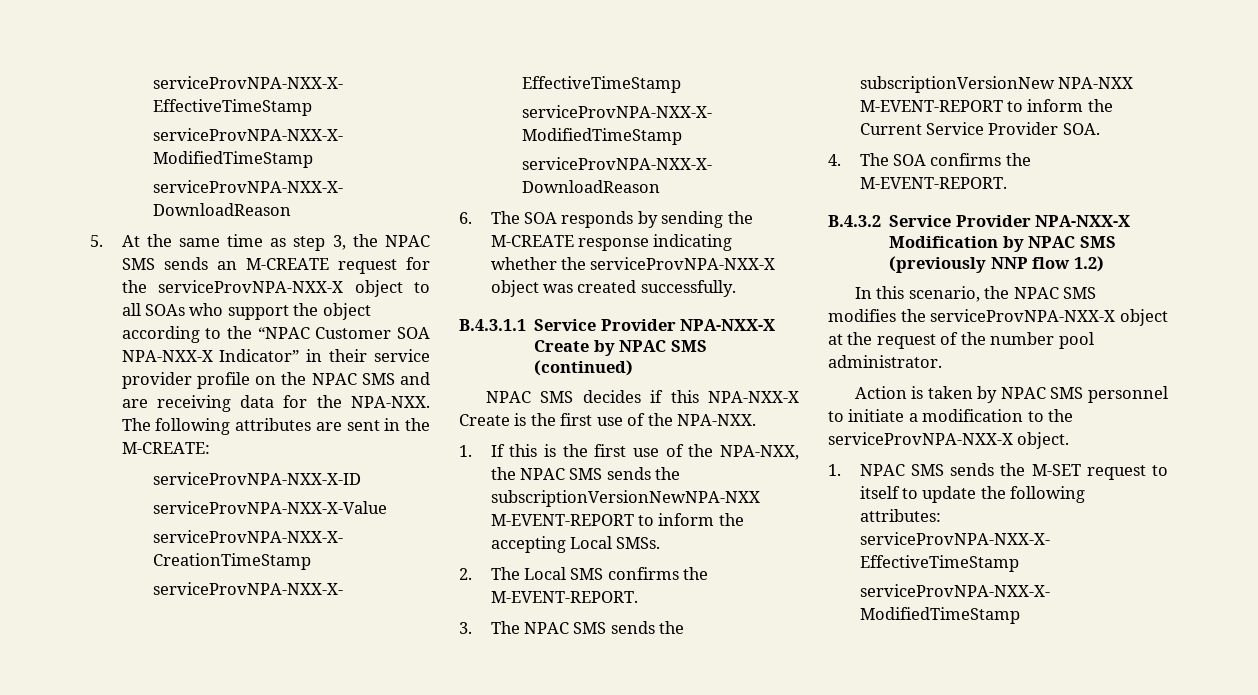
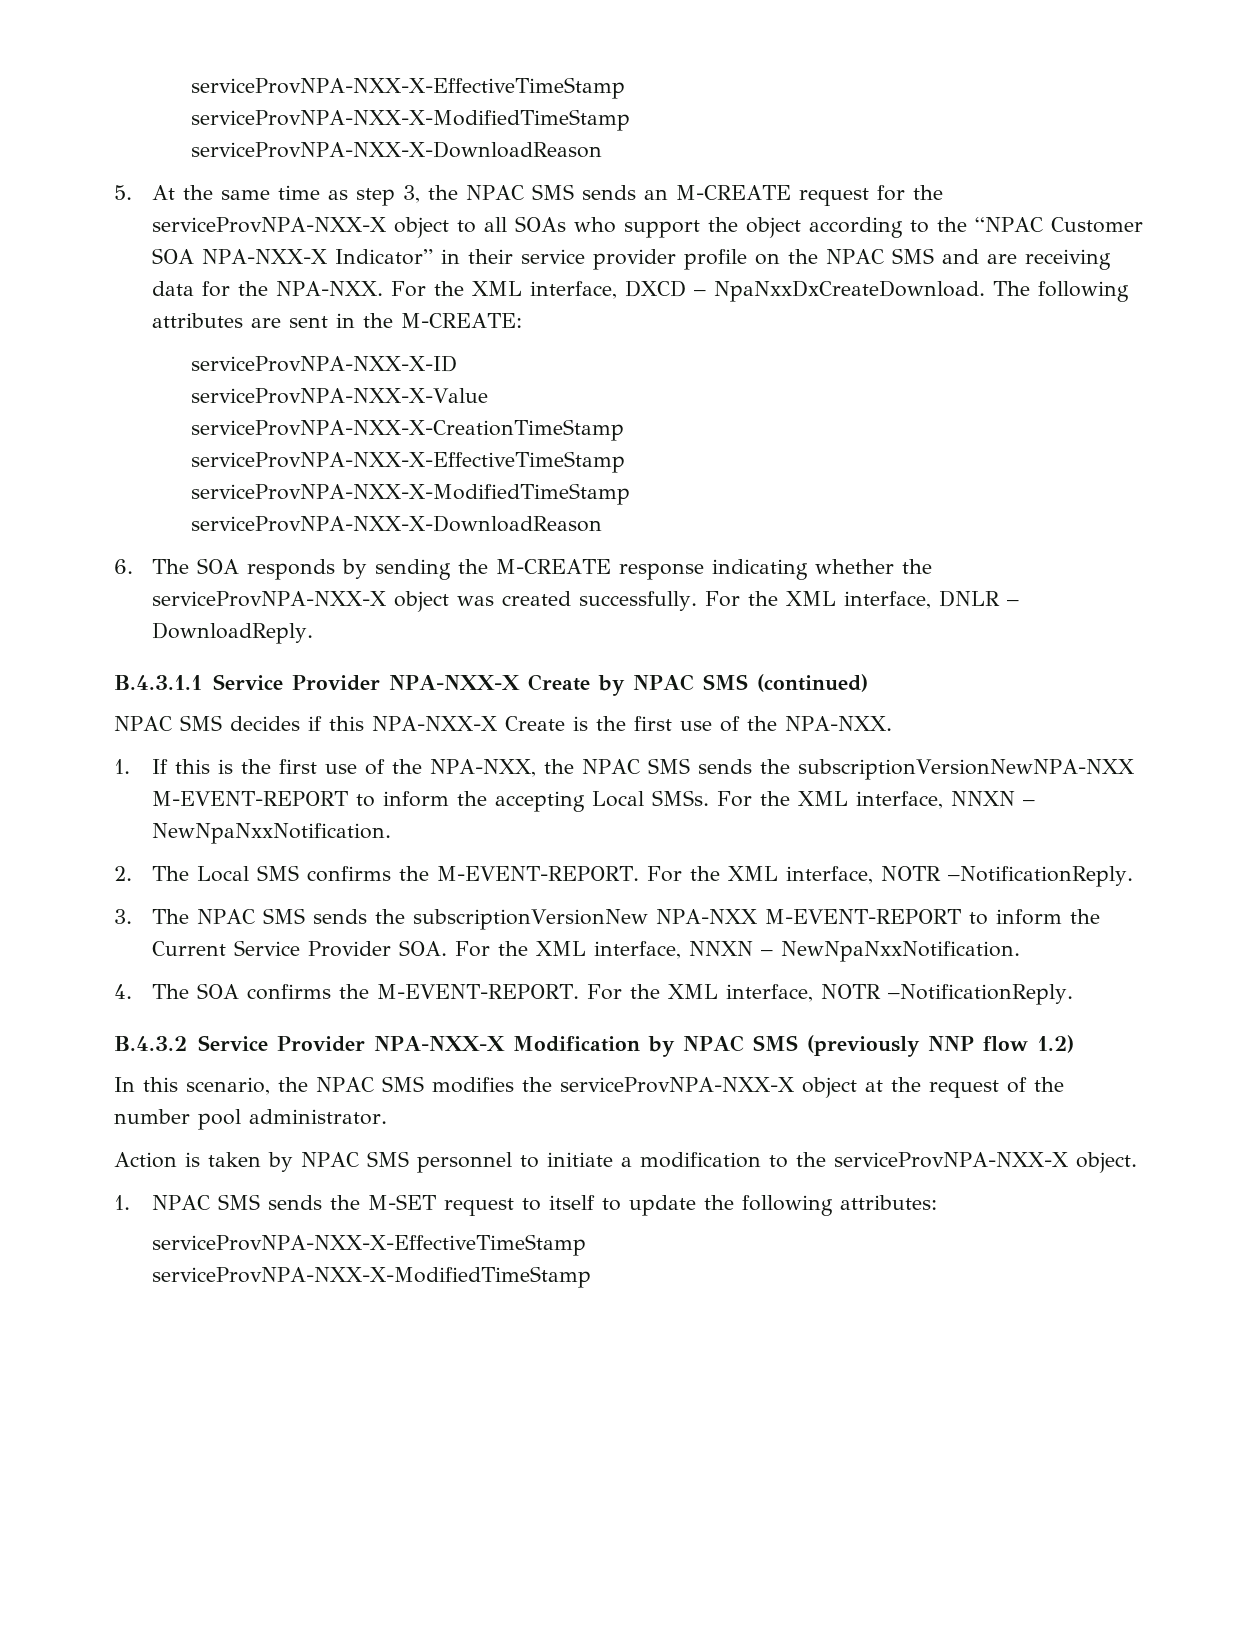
+ For the XML interface, DXCD – NpaNxxDxCreateDownload.
+ For the XML interface, DNLR – DownloadReply.
- 1. If this is the first use of the NPA-NXX, the NPAC SMS sends the subscriptionVersionNewNPA-NXX M-EVENT-REPORT to inform the accepting Local SMSs.
+ 1. If this is the first use of the NPA-NXX, the NPAC SMS sends the subscriptionVersionNewNPA-NXX M-EVENT-REPORT to inform the accepting Local SMSs. For the XML interface, NNXN – NewNpaNxxNotification.
- 2. The Local SMS confirms the M-EVENT-REPORT.
+ 2. The Local SMS confirms the M-EVENT-REPORT. For the XML interface, NOTR –NotificationReply.
- 3. The NPAC SMS sends the subscriptionVersionNew NPA-NXX M-EVENT-REPORT to inform the Current Service Provider SOA.
+ 3. The NPAC SMS sends the subscriptionVersionNew NPA-NXX M-EVENT-REPORT to inform the Current Service Provider SOA. For the XML interface, NNXN – NewNpaNxxNotification.
- 4. The SOA confirms the M-EVENT-REPORT.
+ 4. The SOA confirms the M-EVENT-REPORT. For the XML interface, NOTR –NotificationReply.

